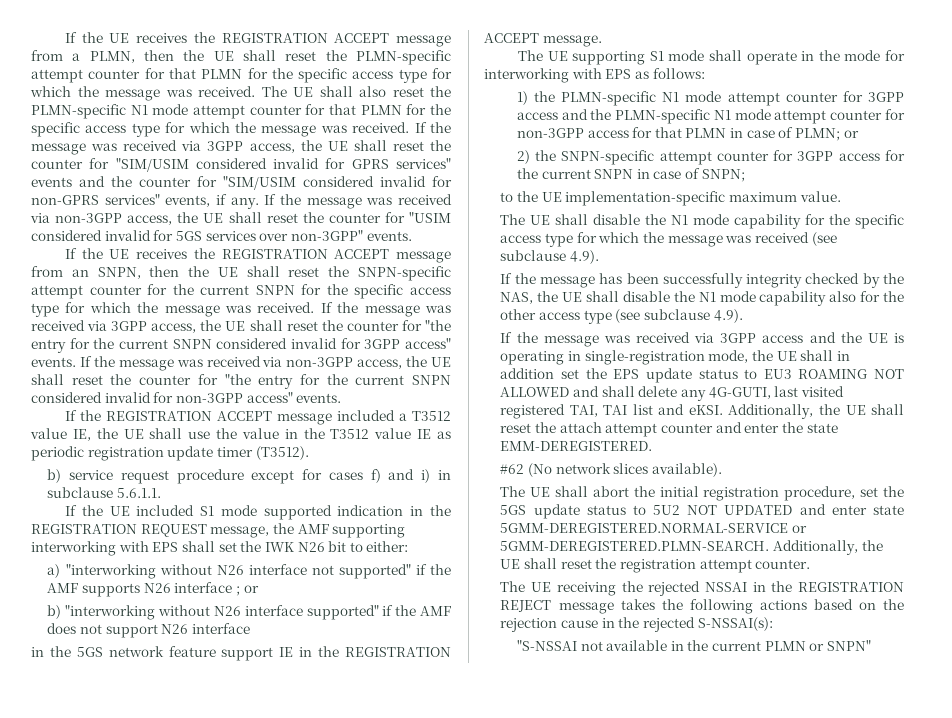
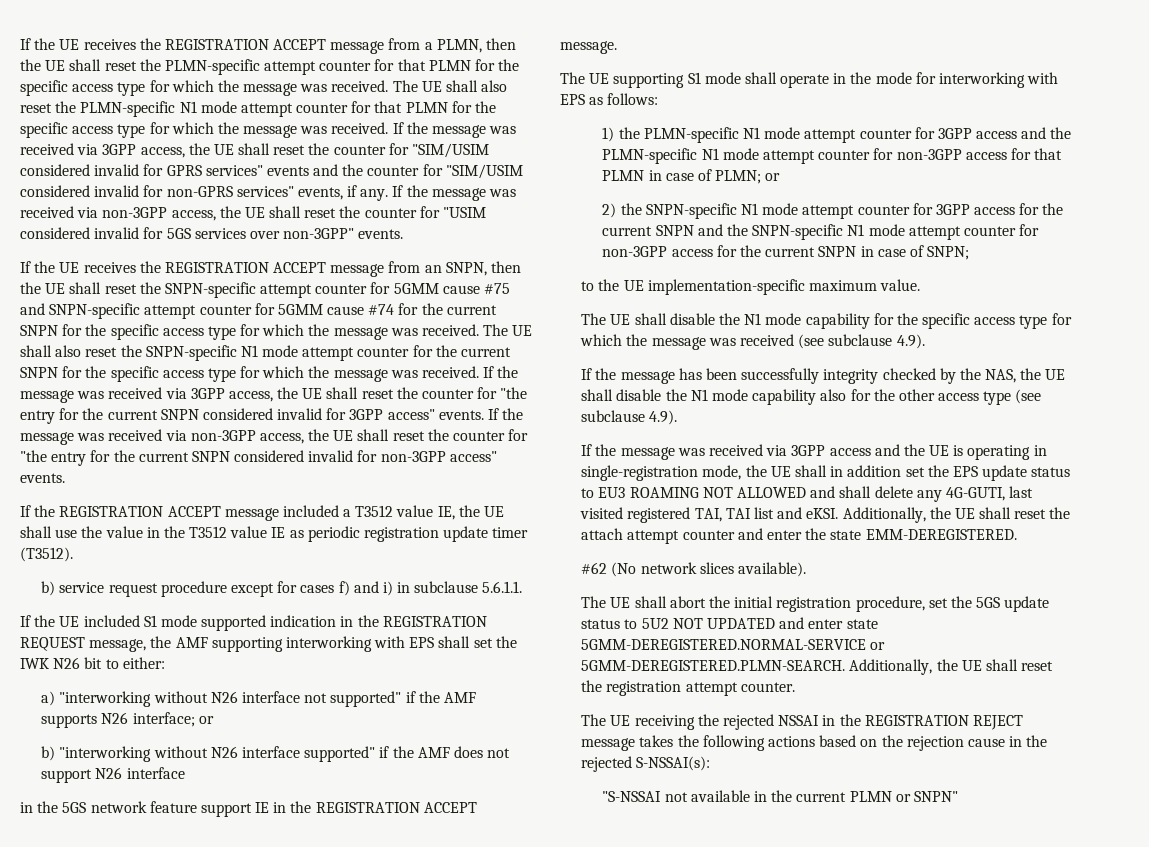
- If the UE receives the REGISTRATION ACCEPT message from an SNPN, then the UE shall reset the SNPN-specific attempt counter for the current SNPN for the specific access type for which the message was received.
+ If the UE receives the REGISTRATION ACCEPT message from an SNPN, then the UE shall reset the SNPN-specific attempt counter for 5GMM cause #75 and SNPN-specific attempt counter for 5GMM cause #74 for the current SNPN for the specific access type for which the message was received. The UE shall also reset the SNPN-specific N1 mode attempt counter for the current SNPN for the specific access type for which the message was received.
- a) "interworking without N26 interface not supported" if the AMF supports N26 interface ; or
+ a) "interworking without N26 interface not supported" if the AMF supports N26 interface; or
- 2) the SNPN-specific attempt counter for 3GPP access for the current SNPN in case of SNPN;
+ 2) the SNPN-specific N1 mode attempt counter for 3GPP access for the current SNPN and the SNPN-specific N1 mode attempt counter for non-3GPP access for the current SNPN in case of SNPN;

